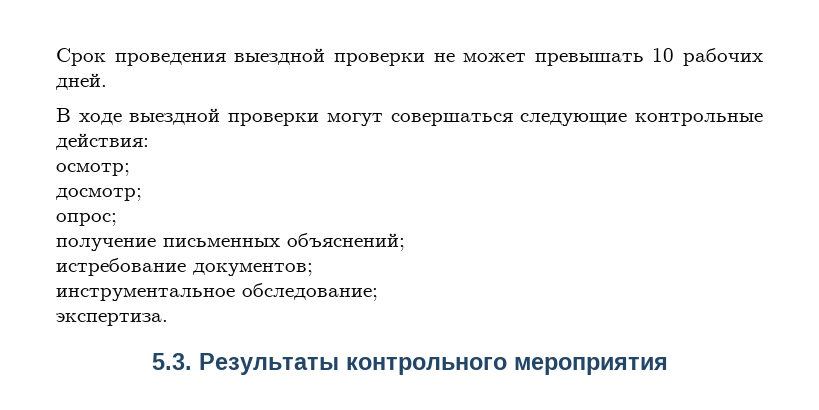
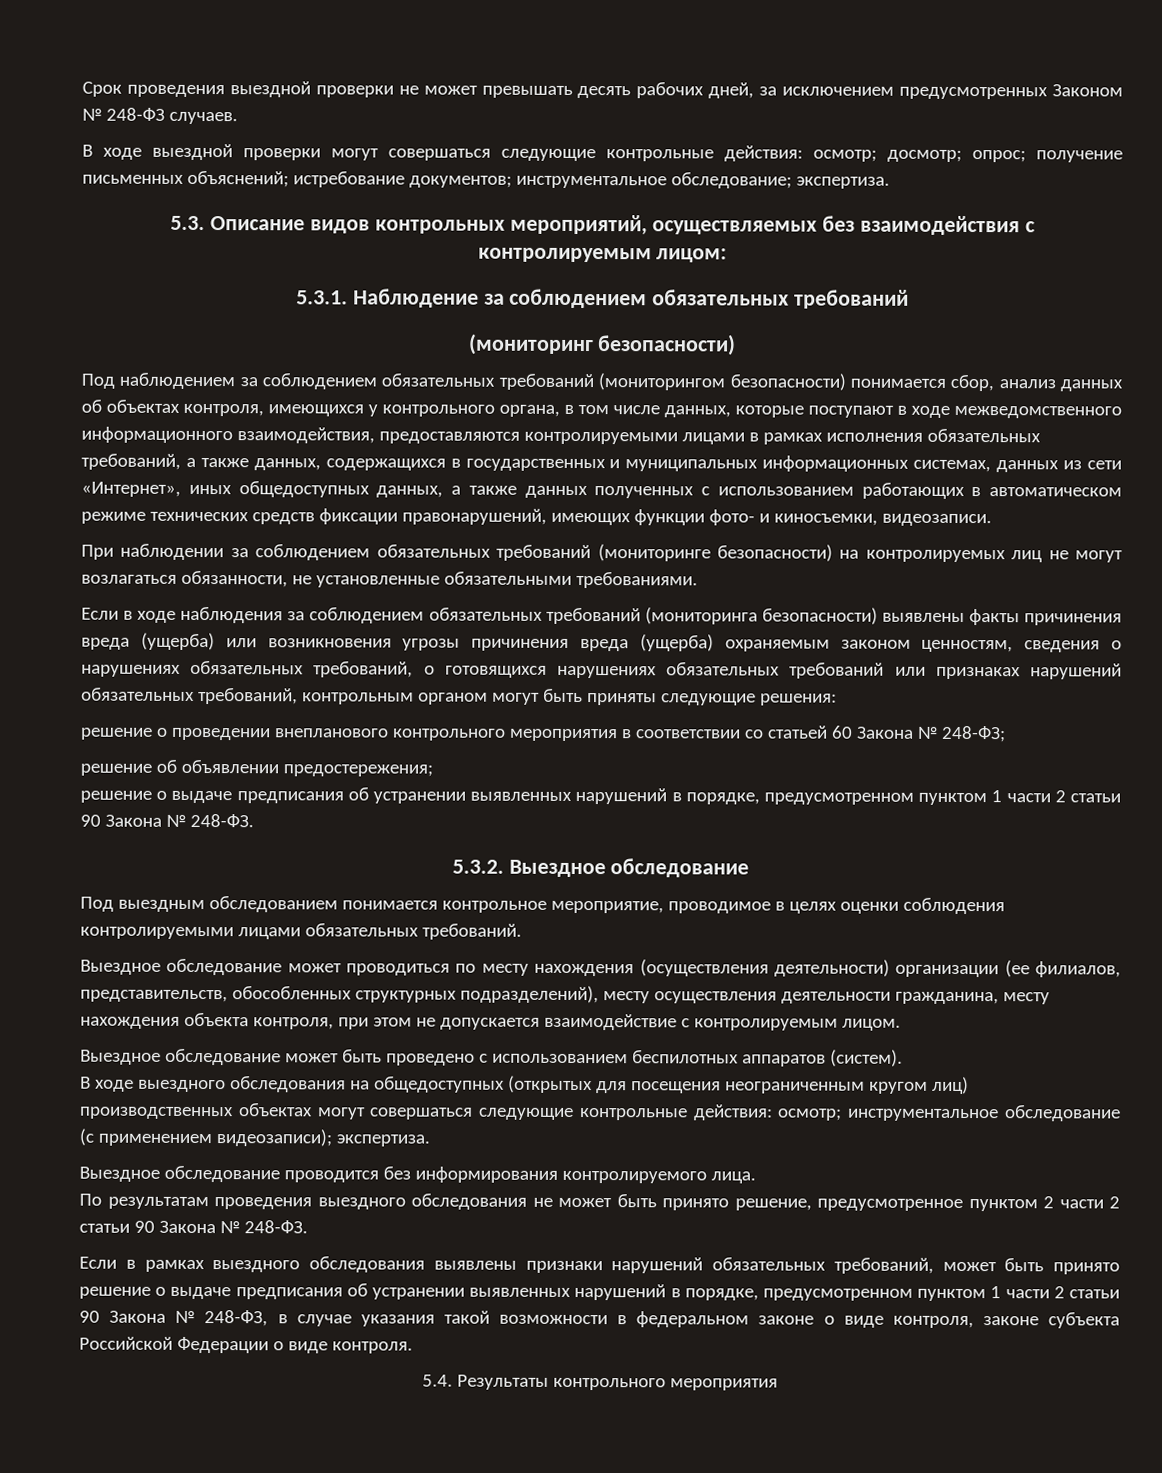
- Срок проведения выездной проверки не может превышать 10 рабочих дней.
+ Срок проведения выездной проверки не может превышать десять рабочих дней, за исключением предусмотренных Законом № 248-ФЗ случаев.
- В ходе выездной проверки могут совершаться следующие контрольные действия:
- осмотр;
- досмотр;
- опрос;
- получение письменных объяснений;
- истребование документов;
- инструментальное обследование;
- экспертиза.
+ В ходе выездной проверки могут совершаться следующие контрольные действия: осмотр; досмотр; опрос; получение письменных объяснений; истребование документов; инструментальное обследование; экспертиза.
- 5.3. Результаты контрольного мероприятия
+ 5.3. Описание видов контрольных мероприятий, осуществляемых без взаимодействия с контролируемым лицом:
+ 5.3.1. Наблюдение за соблюдением обязательных требований
+ (мониторинг безопасности)
+ Под наблюдением за соблюдением обязательных требований (мониторингом безопасности) понимается сбор, анализ данных об объектах контроля, имеющихся у контрольного органа, в том числе данных, которые поступают в ходе межведомственного информационного взаимодействия, предоставляются контролируемыми лицами в рамках исполнения обязательных требований, а также данных, содержащихся в государственных и муниципальных информационных системах, данных из сети «Интернет», иных общедоступных данных, а также данных полученных с использованием работающих в автоматическом режиме технических средств фиксации правонарушений, имеющих функции фото- и киносъемки, видеозаписи.
+ При наблюдении за соблюдением обязательных требований (мониторинге безопасности) на контролируемых лиц не могут возлагаться обязанности, не установленные обязательными требованиями.
+ Если в ходе наблюдения за соблюдением обязательных требований (мониторинга безопасности) выявлены факты причинения вреда (ущерба) или возникновения угрозы причинения вреда (ущерба) охраняемым законом ценностям, сведения о нарушениях обязательных требований, о готовящихся нарушениях обязательных требований или признаках нарушений обязательных требований, контрольным органом могут быть приняты следующие решения:
+ решение о проведении внепланового контрольного мероприятия в соответствии со статьей 60 Закона № 248-ФЗ;
+ решение об объявлении предостережения;
+ решение о выдаче предписания об устранении выявленных нарушений в порядке, предусмотренном пунктом 1 части 2 статьи 90 Закона № 248-ФЗ.
+ 5.3.2. Выездное обследование
+ Под выездным обследованием понимается контрольное мероприятие, проводимое в целях оценки соблюдения контролируемыми лицами обязательных требований.
+ Выездное обследование может проводиться по месту нахождения (осуществления деятельности) организации (ее филиалов, представительств, обособленных структурных подразделений), месту осуществления деятельности гражданина, месту нахождения объекта контроля, при этом не допускается взаимодействие с контролируемым лицом.
+ Выездное обследование может быть проведено с использованием беспилотных аппаратов (систем).
+ В ходе выездного обследования на общедоступных (открытых для посещения неограниченным кругом лиц) производственных объектах могут совершаться следующие контрольные действия: осмотр; инструментальное обследование (с применением видеозаписи); экспертиза.
+ Выездное обследование проводится без информирования контролируемого лица.
+ По результатам проведения выездного обследования не может быть принято решение, предусмотренное пунктом 2 части 2 статьи 90 Закона № 248-ФЗ.
+ Если в рамках выездного обследования выявлены признаки нарушений обязательных требований, может быть принято решение о выдаче предписания об устранении выявленных нарушений в порядке, предусмотренном пунктом 1 части 2 статьи 90 Закона № 248-ФЗ, в случае указания такой возможности в федеральном законе о виде контроля, законе субъекта Российской Федерации о виде контроля.
+ 5.4. Результаты контрольного мероприятия

